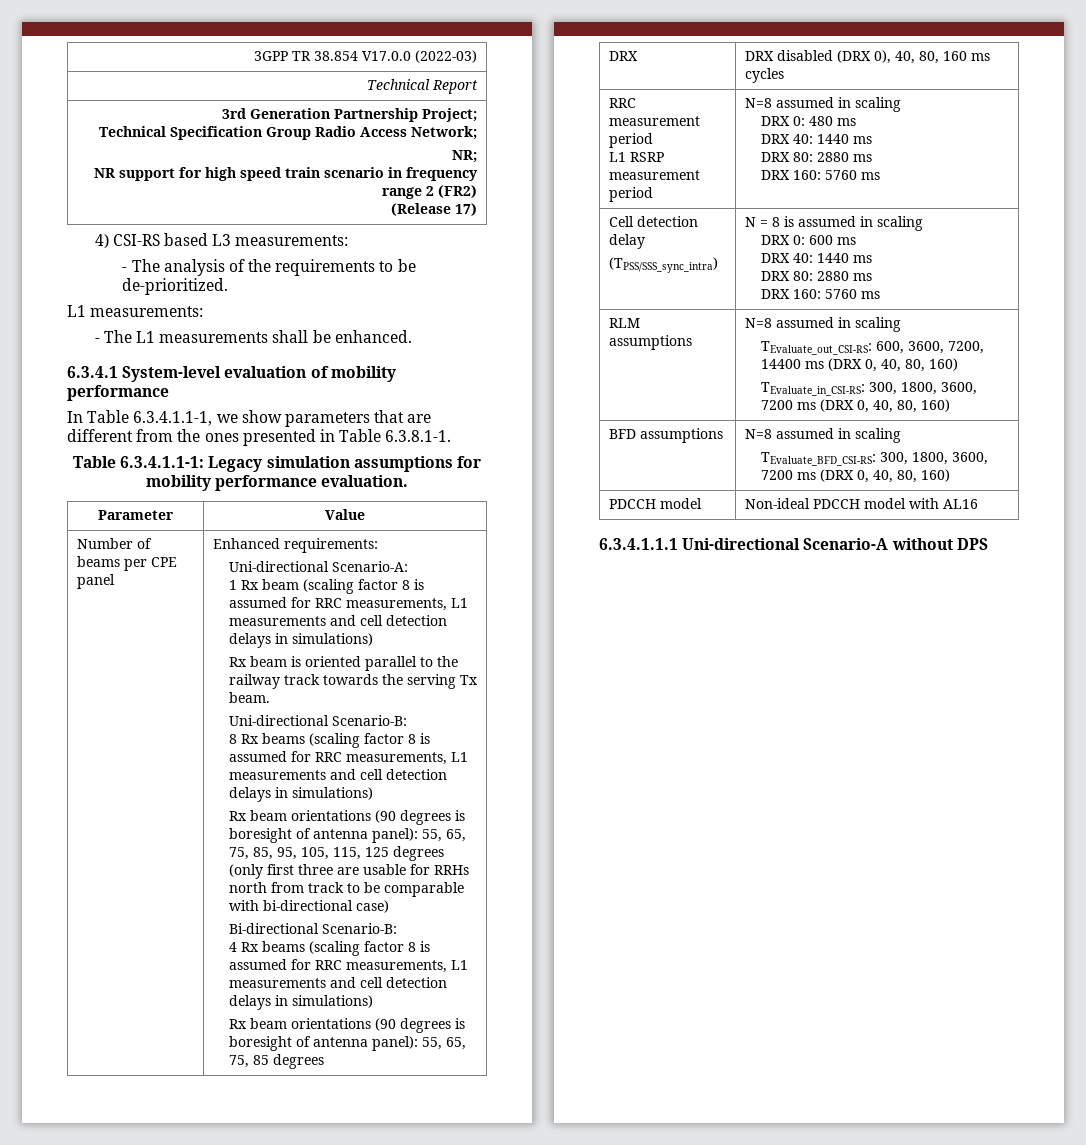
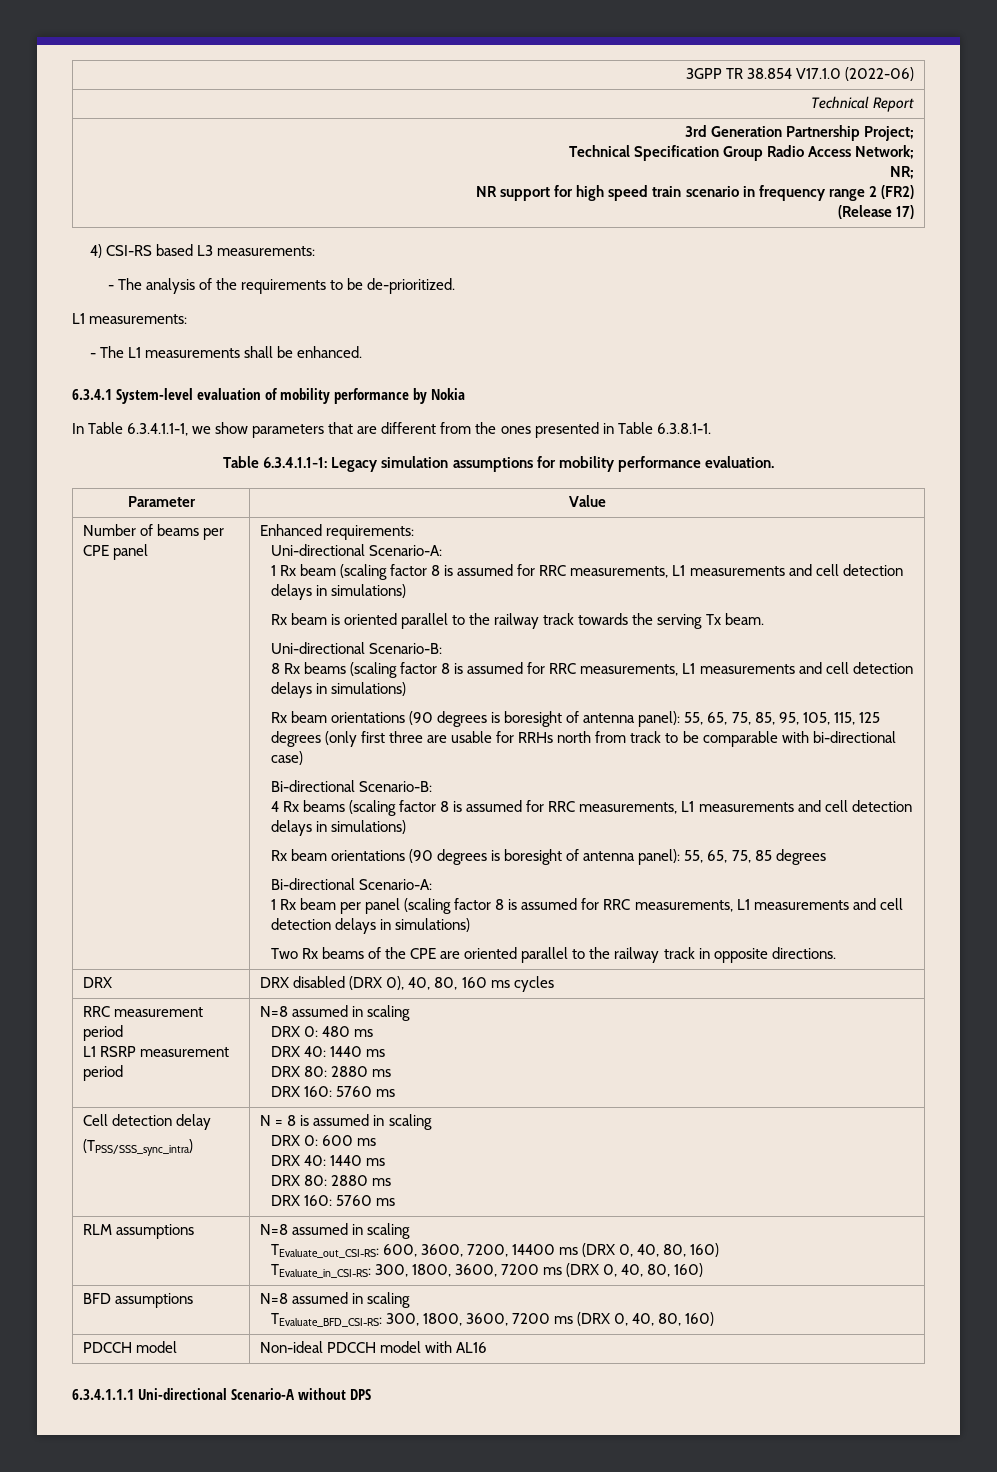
- 3GPP TR 38.854 V17.0.0 (2022-03)
+ 3GPP TR 38.854 V17.1.0 (2022-06)
- 6.3.4.1 System-level evaluation of mobility performance
+ 6.3.4.1 System-level evaluation of mobility performance by Nokia
+ Bi-directional Scenario-A:
+ 1 Rx beam per panel (scaling factor 8 is assumed for RRC measurements, L1 measurements and cell detection delays in simulations)
+ Two Rx beams of the CPE are oriented parallel to the railway track in opposite directions.

